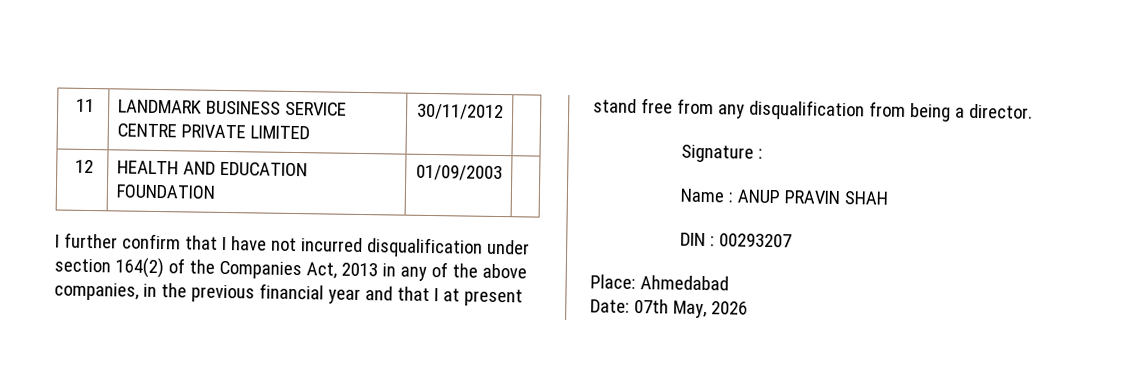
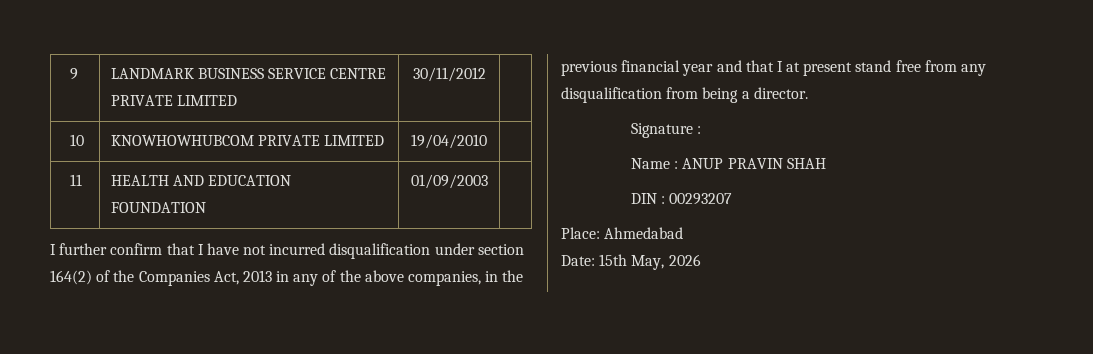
- 11 | LANDMARK BUSINESS SERVICE CENTRE PRIVATE LIMITED | 30/11/2012 |
+ 9 | LANDMARK BUSINESS SERVICE CENTRE PRIVATE LIMITED | 30/11/2012 |
- 12 | HEALTH AND EDUCATION FOUNDATION | 01/09/2003 |
+ 10 | KNOWHOWHUBCOM PRIVATE LIMITED | 19/04/2010 |
+ 11 | HEALTH AND EDUCATION FOUNDATION | 01/09/2003 |
- Date: 07th May, 2026
+ Date: 15th May, 2026

